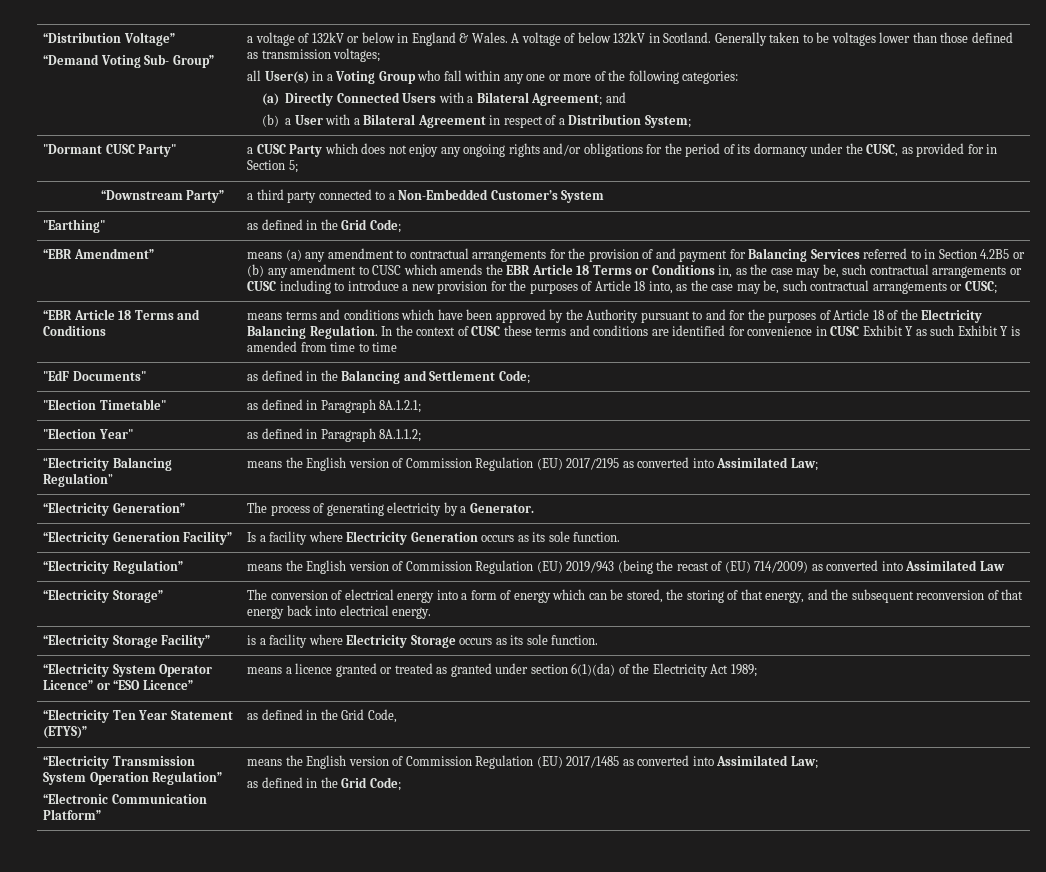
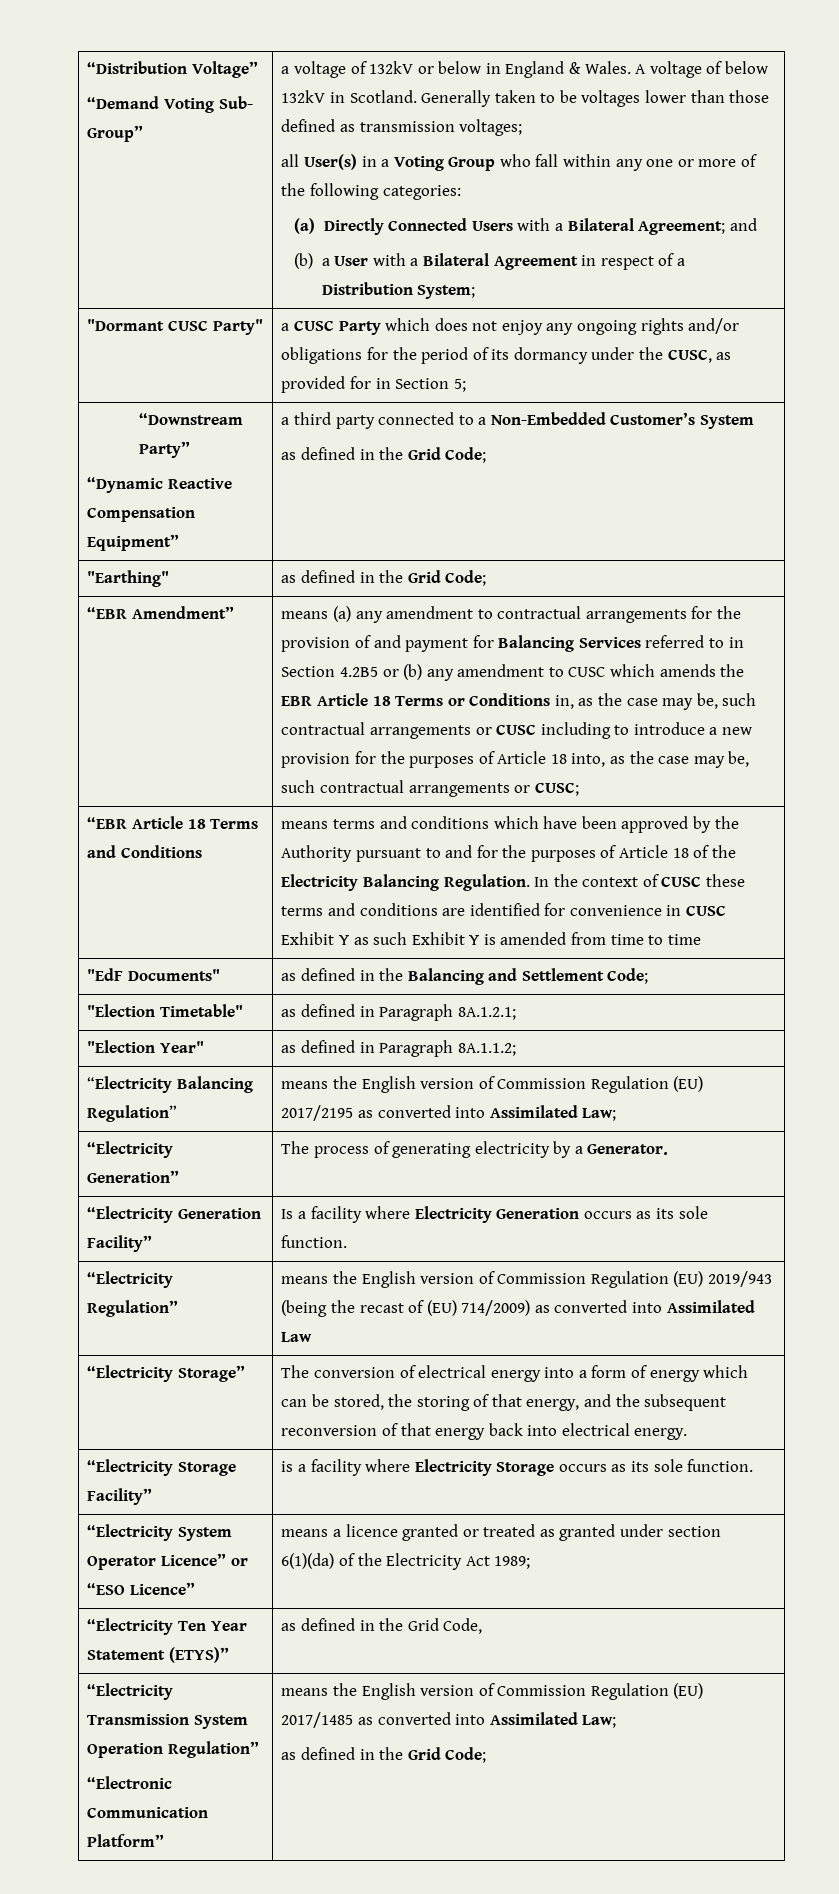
- “Downstream Party” | a third party connected to a Non-Embedded Customer’s System
+ “Downstream Party”
+ “Dynamic Reactive Compensation Equipment” | a third party connected to a Non-Embedded Customer’s System
+ as defined in the Grid Code;

